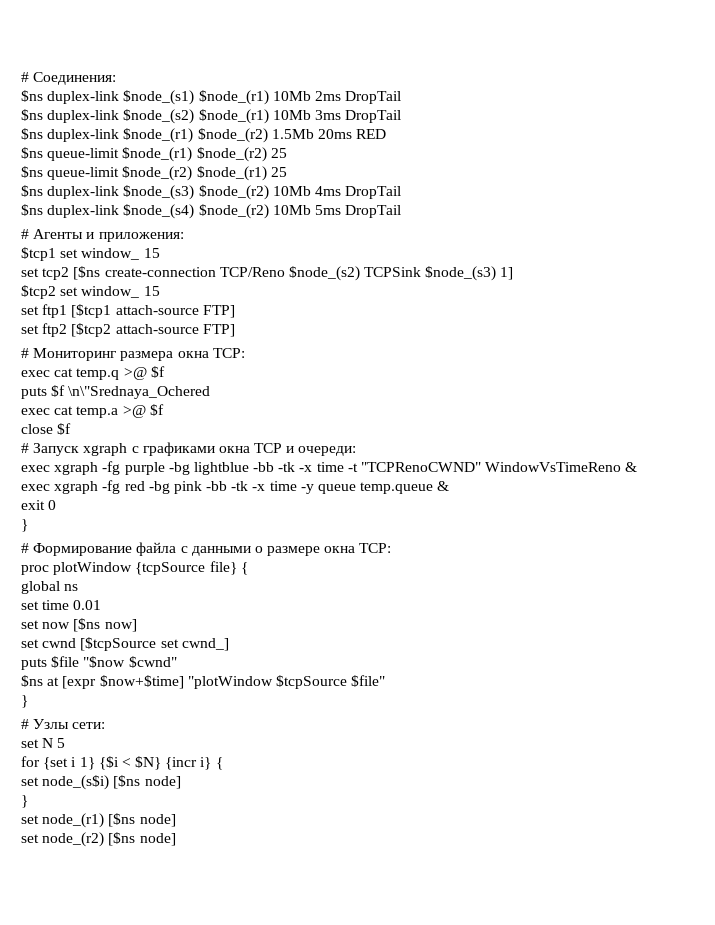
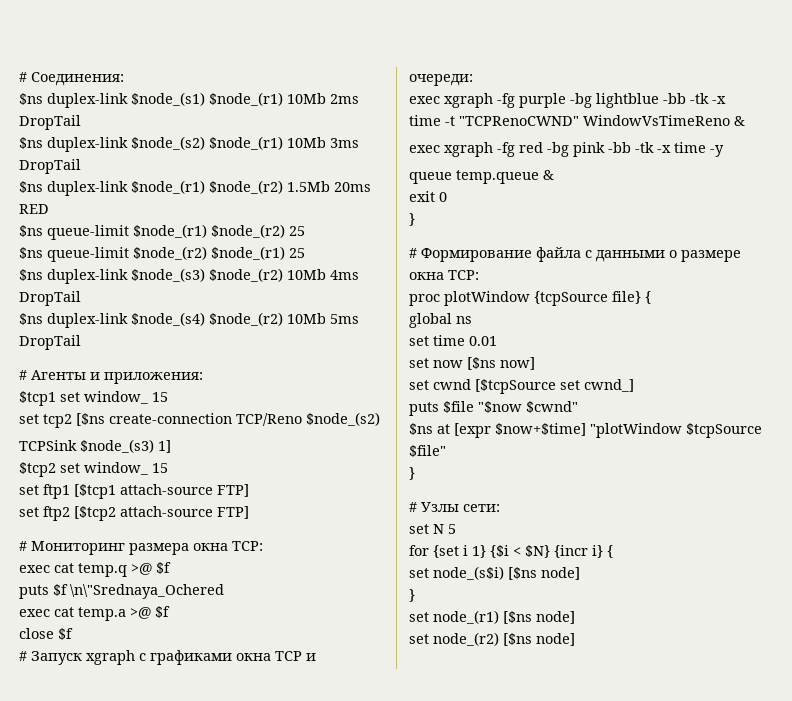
- set tcp2 [$ns create-connection TCP/Reno $node_(s2) TCPSink $node_(s3) 1]
+ set tcp2 [$ns create-connection TCP/Reno $node_(s2)
+ TCPSink $node_(s3) 1]
- exec xgraph -fg purple -bg lightblue -bb -tk -x time -t "TCPRenoCWND" WindowVsTimeReno &
+ exec xgraph -fg purple -bg lightblue -bb -tk -x
+ time -t "TCPRenoCWND" WindowVsTimeReno &
- exec xgraph -fg red -bg pink -bb -tk -x time -y queue temp.queue &
+ exec xgraph -fg red -bg pink -bb -tk -x time -y
+ queue temp.queue &

